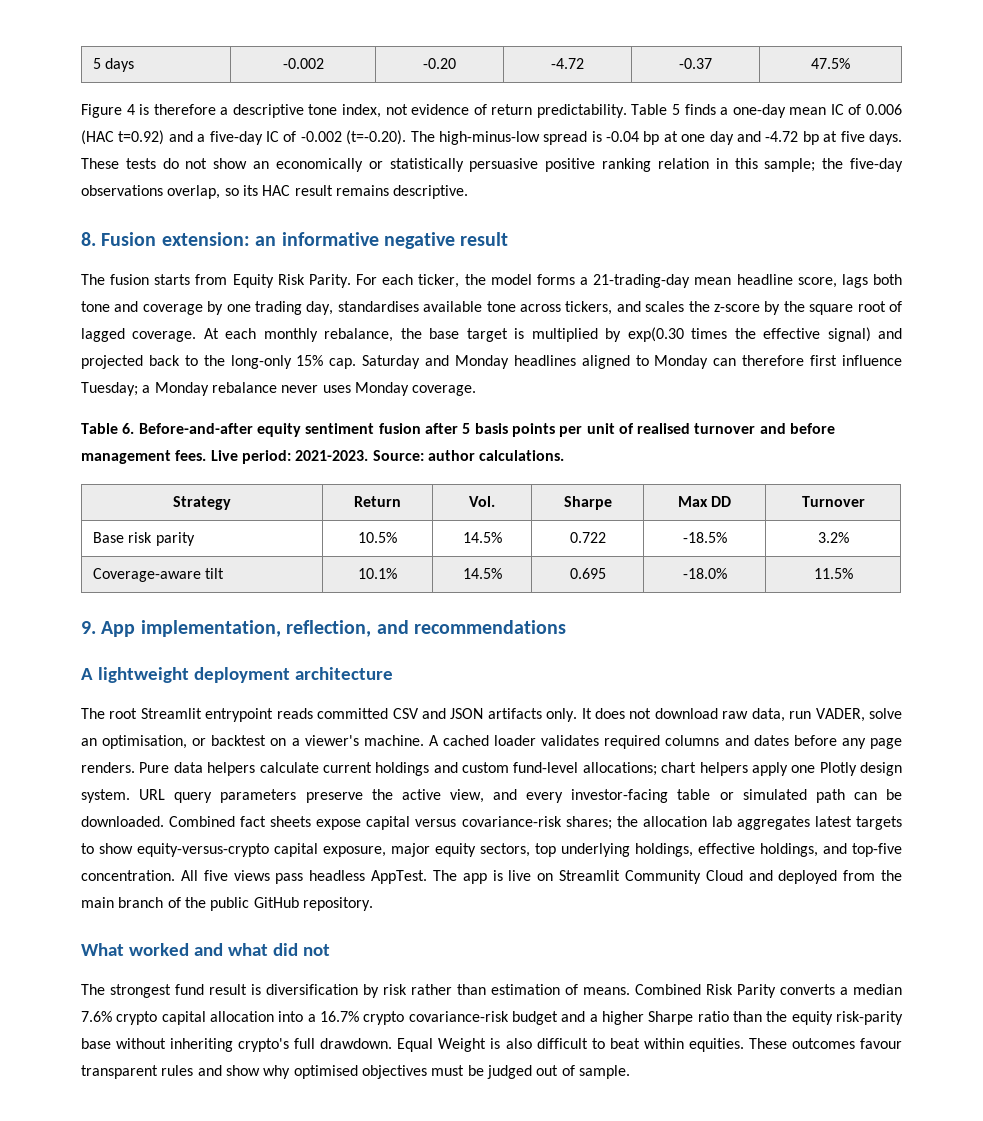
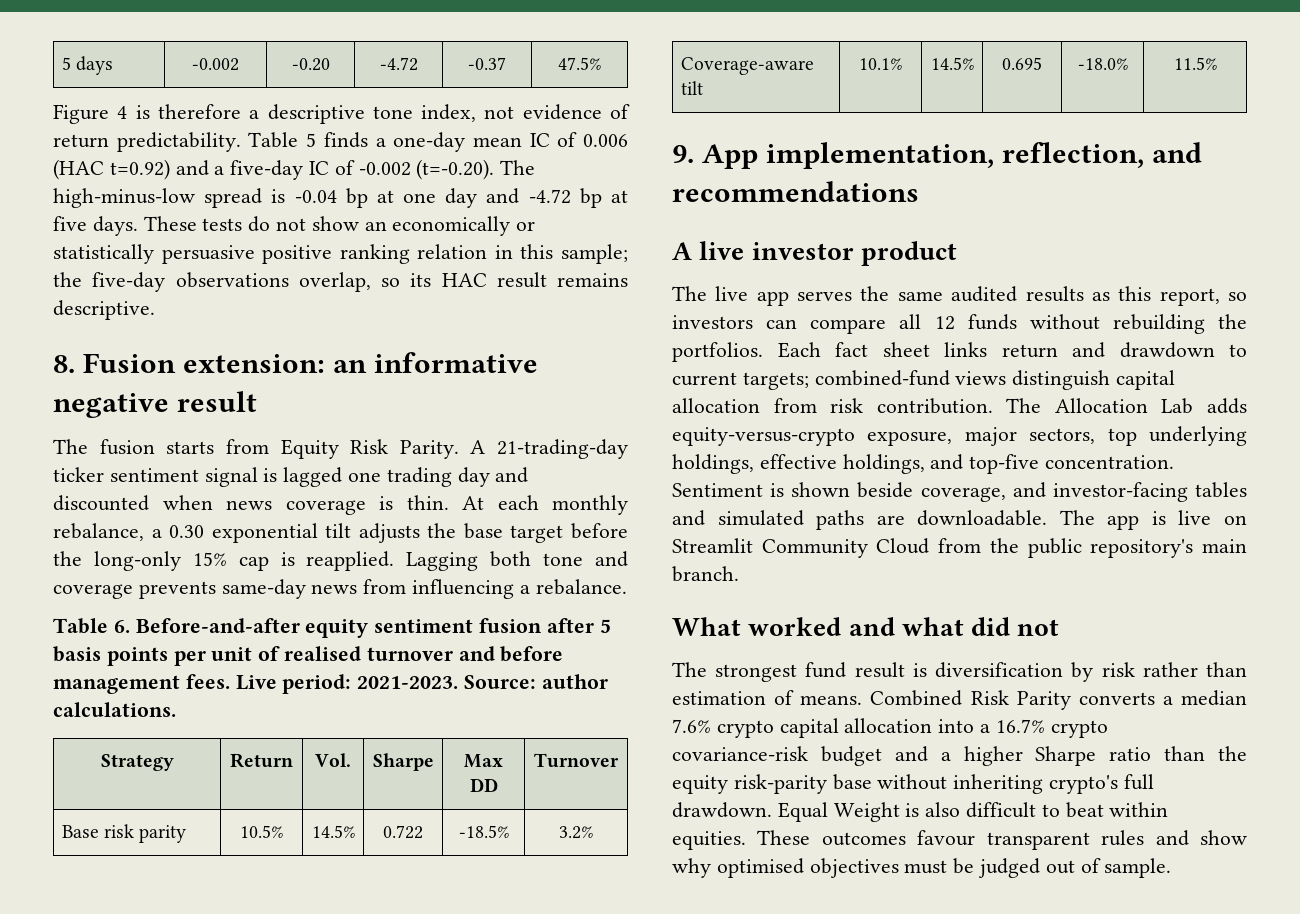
- For each ticker, the model forms a 21-trading-day mean headline score, lags both tone and coverage by one trading day, standardises available tone across tickers, and scales the z-score by the square root of lagged coverage. At each monthly rebalance, the base target is multiplied by exp(0.30 times the effective signal) and projected back to the long-only 15% cap. Saturday and Monday headlines aligned to Monday can therefore first influence Tuesday; a Monday rebalance never uses Monday coverage.
+ A 21-trading-day ticker sentiment signal is lagged one trading day and discounted when news coverage is thin. At each monthly rebalance, a 0.30 exponential tilt adjusts the base target before the long-only 15% cap is reapplied. Lagging both tone and coverage prevents same-day news from influencing a rebalance.
- A lightweight deployment architecture
- The root Streamlit entrypoint reads committed CSV and JSON artifacts only. It does not download raw data, run VADER, solve an optimisation, or backtest on a viewer's machine. A cached loader validates required columns and dates before any page renders. Pure data helpers calculate current holdings and custom fund-level allocations; chart helpers apply one Plotly design system. URL query parameters preserve the active view, and every investor-facing table or simulated path can be downloaded. Combined fact sheets expose capital versus covariance-risk shares; the allocation lab aggregates latest targets to show equity-versus-crypto capital exposure, major equity sectors, top underlying holdings, effective holdings, and top-five concentration.
+ A live investor product
+ The live app serves the same audited results as this report, so investors can compare all 12 funds without rebuilding the portfolios. Each fact sheet links return and drawdown to current targets; combined-fund views distinguish capital allocation from risk contribution. The Allocation Lab adds equity-versus-crypto exposure, major sectors, top underlying holdings, effective holdings, and top-five concentration.
- All five views pass headless AppTest.
+ Sentiment is shown beside coverage, and investor-facing tables and simulated paths are downloadable.
- The app is live on Streamlit Community Cloud and deployed from the main branch of the public GitHub repository.
+ The app is live on Streamlit Community Cloud from the public repository's main branch.

